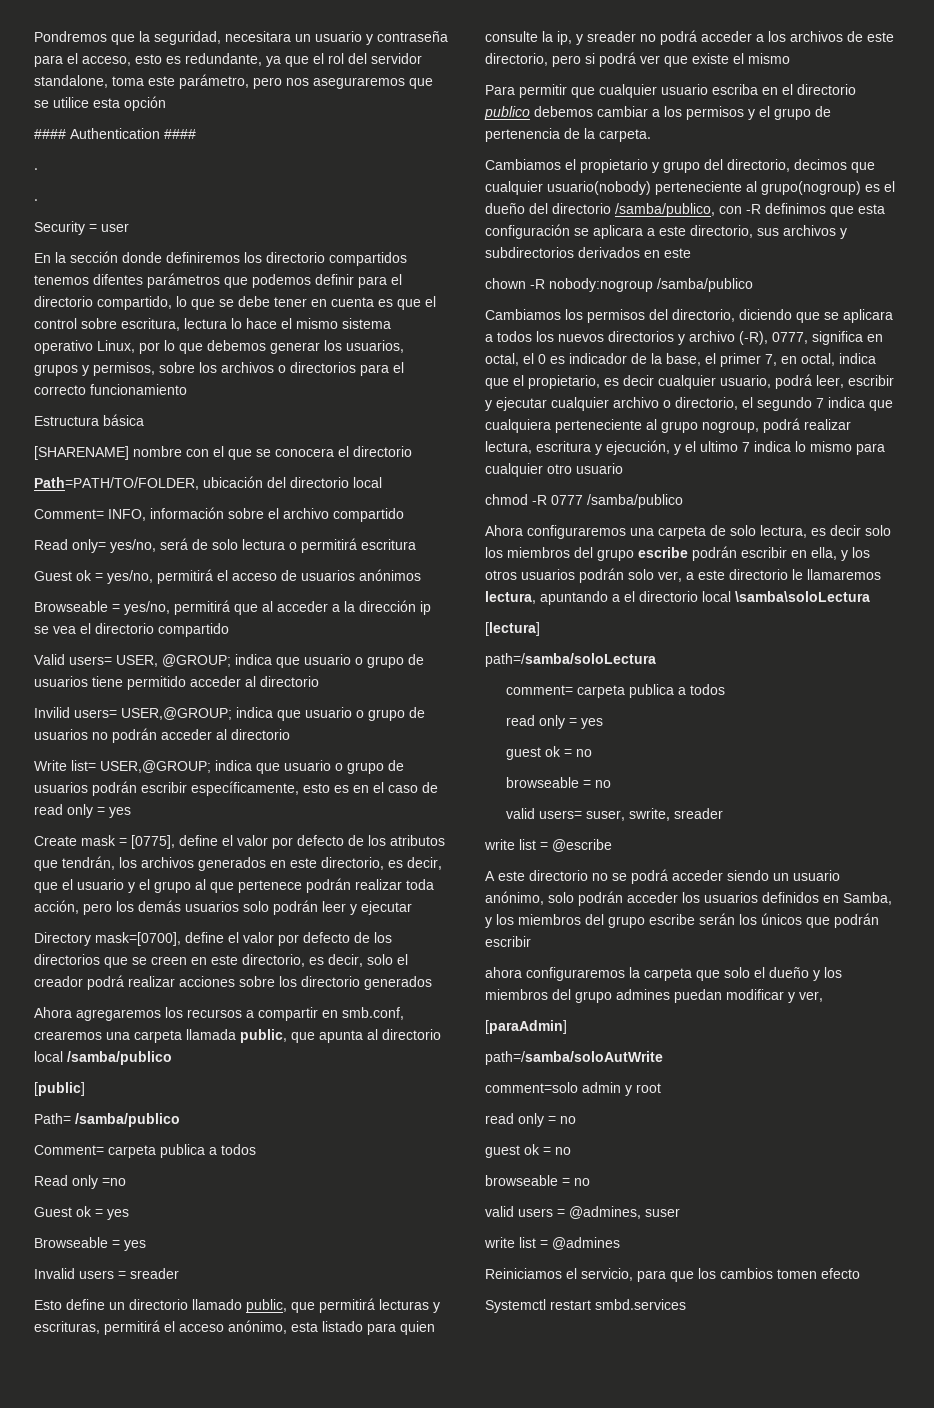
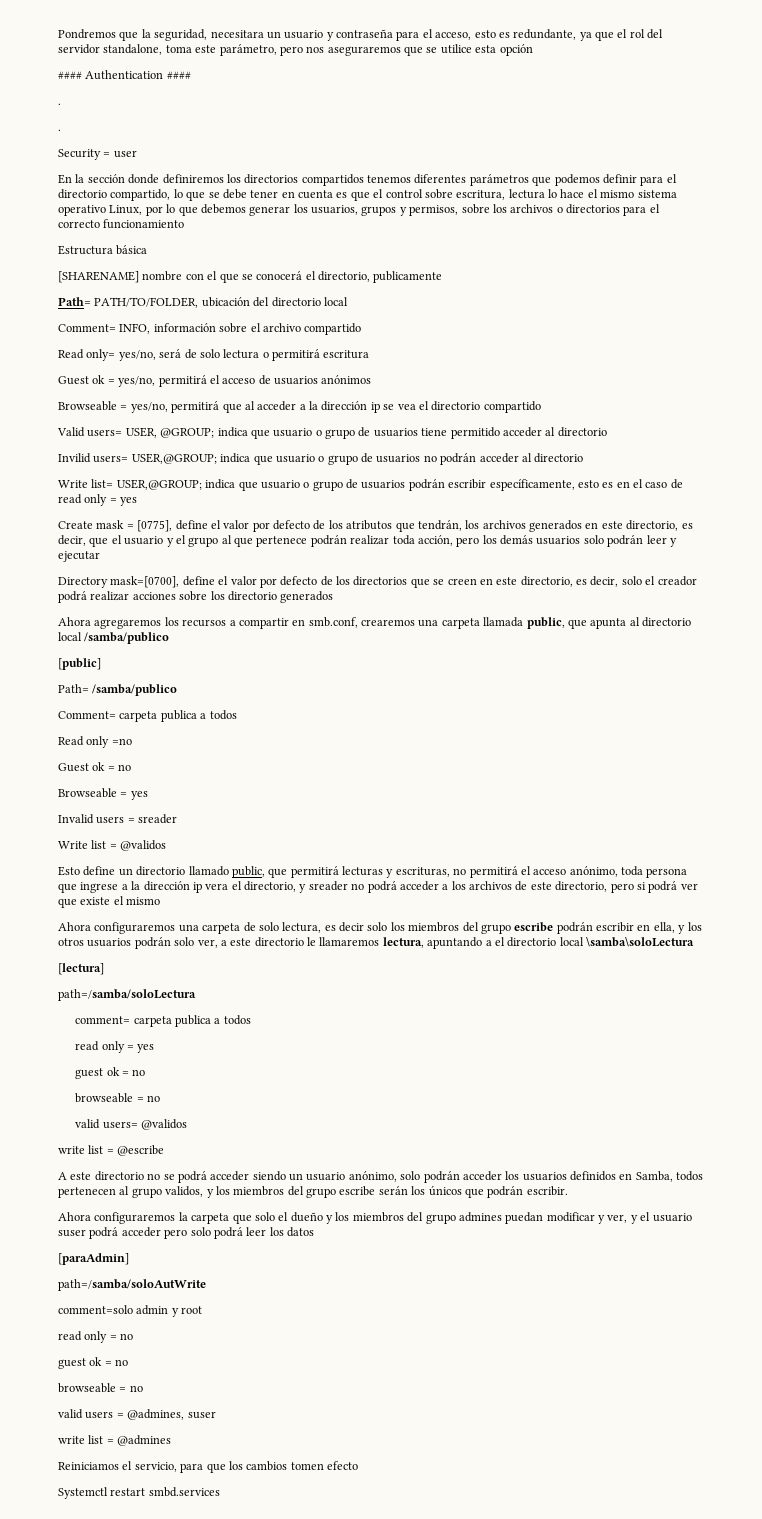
- En la sección donde definiremos los directorio compartidos tenemos difentes parámetros que podemos definir para el directorio compartido, lo que se debe tener en cuenta es que el control sobre escritura, lectura lo hace el mismo sistema operativo Linux, por lo que debemos generar los usuarios, grupos y permisos, sobre los archivos o directorios para el correcto funcionamiento
+ En la sección donde definiremos los directorios compartidos tenemos diferentes parámetros que podemos definir para el directorio compartido, lo que se debe tener en cuenta es que el control sobre escritura, lectura lo hace el mismo sistema operativo Linux, por lo que debemos generar los usuarios, grupos y permisos, sobre los archivos o directorios para el correcto funcionamiento
- [SHARENAME] nombre con el que se conocera el directorio
- Path=PATH/TO/FOLDER, ubicación del directorio local
+ [SHARENAME] nombre con el que se conocerá el directorio, publicamente
+ Path= PATH/TO/FOLDER, ubicación del directorio local
- Guest ok = yes
+ Guest ok = no
+ Write list = @validos
- Esto define un directorio llamado public, que permitirá lecturas y escrituras, permitirá el acceso anónimo, esta listado para quien consulte la ip, y sreader no podrá acceder a los archivos de este directorio, pero si podrá ver que existe el mismo
+ Esto define un directorio llamado public, que permitirá lecturas y escrituras, no permitirá el acceso anónimo, toda persona que ingrese a la dirección ip vera el directorio, y sreader no podrá acceder a los archivos de este directorio, pero si podrá ver que existe el mismo
- Para permitir que cualquier usuario escriba en el directorio publico debemos cambiar a los permisos y el grupo de pertenencia de la carpeta.
- Cambiamos el propietario y grupo del directorio, decimos que cualquier usuario(nobody) perteneciente al grupo(nogroup) es el dueño del directorio /samba/publico, con -R definimos que esta configuración se aplicara a este directorio, sus archivos y subdirectorios derivados en este
- chown -R nobody:nogroup /samba/publico
- Cambiamos los permisos del directorio, diciendo que se aplicara a todos los nuevos directorios y archivo (-R), 0777, significa en octal, el 0 es indicador de la base, el primer 7, en octal, indica que el propietario, es decir cualquier usuario, podrá leer, escribir y ejecutar cualquier archivo o directorio, el segundo 7 indica que cualquiera perteneciente al grupo nogroup, podrá realizar lectura, escritura y ejecución, y el ultimo 7 indica lo mismo para cualquier otro usuario
- chmod -R 0777 /samba/publico
- valid users= suser, swrite, sreader
+ valid users= @validos
- A este directorio no se podrá acceder siendo un usuario anónimo, solo podrán acceder los usuarios definidos en Samba, y los miembros del grupo escribe serán los únicos que podrán escribir
- ahora configuraremos la carpeta que solo el dueño y los miembros del grupo admines puedan modificar y ver,
+ A este directorio no se podrá acceder siendo un usuario anónimo, solo podrán acceder los usuarios definidos en Samba, todos pertenecen al grupo validos, y los miembros del grupo escribe serán los únicos que podrán escribir.
+ Ahora configuraremos la carpeta que solo el dueño y los miembros del grupo admines puedan modificar y ver, y el usuario suser podrá acceder pero solo podrá leer los datos

